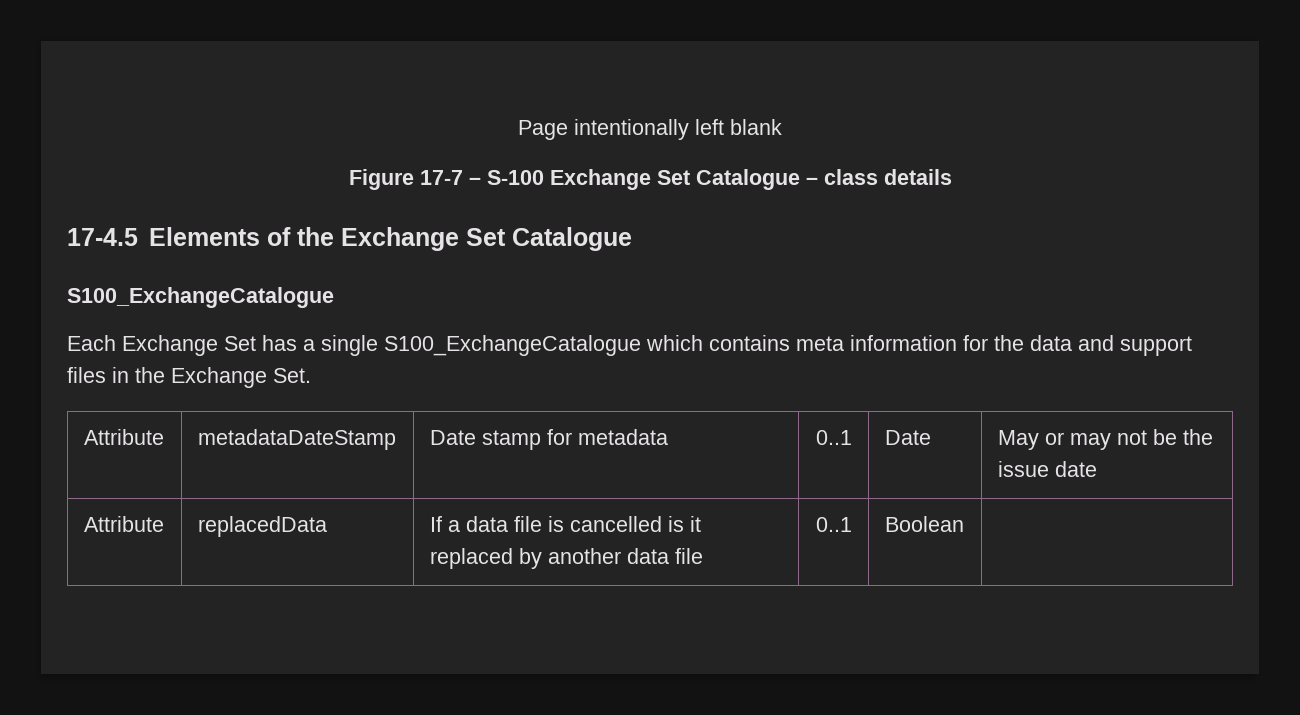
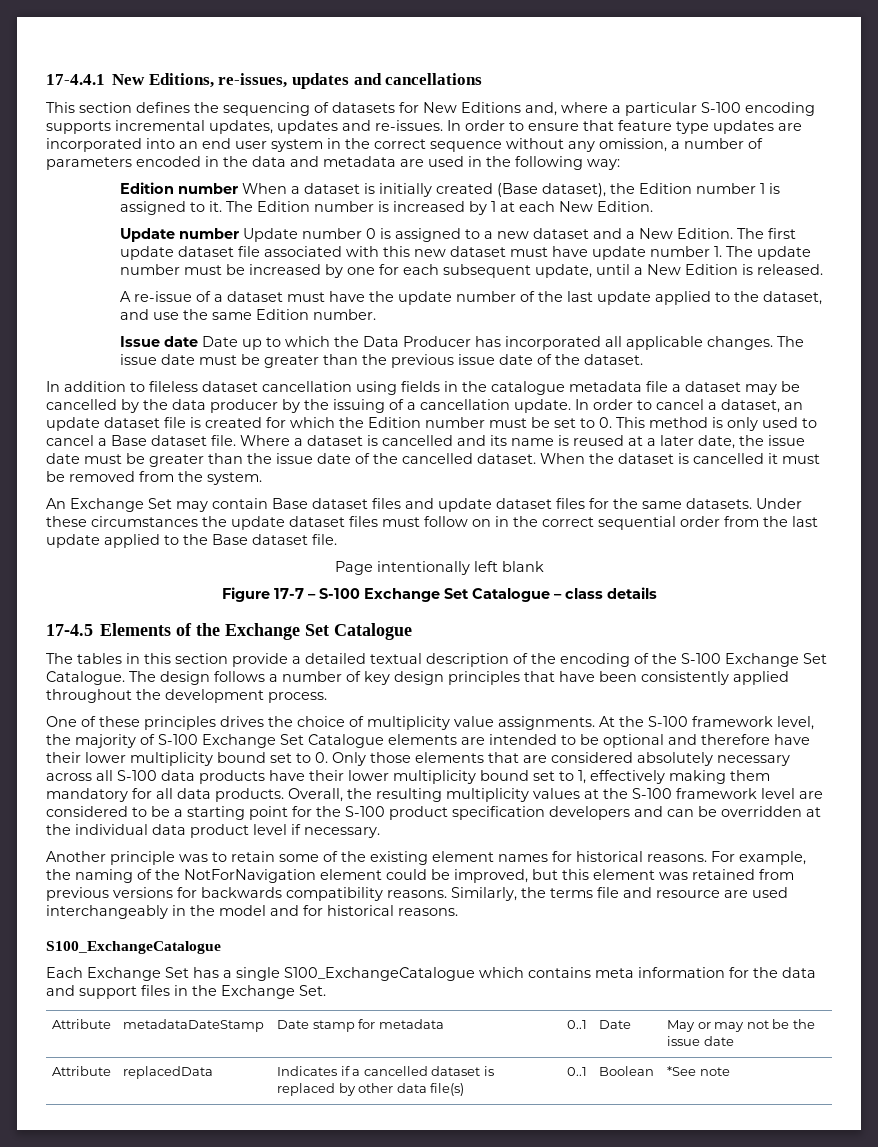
+ 17-4.4.1 New Editions, re-issues, updates and cancellations
+ This section defines the sequencing of datasets for New Editions and, where a particular S-100 encoding supports incremental updates, updates and re-issues. In order to ensure that feature type updates are incorporated into an end user system in the correct sequence without any omission, a number of parameters encoded in the data and metadata are used in the following way:
+ Edition number When a dataset is initially created (Base dataset), the Edition number 1 is assigned to it. The Edition number is increased by 1 at each New Edition.
+ Update number Update number 0 is assigned to a new dataset and a New Edition. The first update dataset file associated with this new dataset must have update number 1. The update number must be increased by one for each subsequent update, until a New Edition is released.
+ A re-issue of a dataset must have the update number of the last update applied to the dataset, and use the same Edition number.
+ Issue date Date up to which the Data Producer has incorporated all applicable changes. The issue date must be greater than the previous issue date of the dataset.
+ In addition to fileless dataset cancellation using fields in the catalogue metadata file a dataset may be cancelled by the data producer by the issuing of a cancellation update. In order to cancel a dataset, an update dataset file is created for which the Edition number must be set to 0. This method is only used to cancel a Base dataset file. Where a dataset is cancelled and its name is reused at a later date, the issue date must be greater than the issue date of the cancelled dataset. When the dataset is cancelled it must be removed from the system.
+ An Exchange Set may contain Base dataset files and update dataset files for the same datasets. Under these circumstances the update dataset files must follow on in the correct sequential order from the last update applied to the Base dataset file.
+ The tables in this section provide a detailed textual description of the encoding of the S-100 Exchange Set Catalogue. The design follows a number of key design principles that have been consistently applied throughout the development process.
+ One of these principles drives the choice of multiplicity value assignments. At the S-100 framework level, the majority of S-100 Exchange Set Catalogue elements are intended to be optional and therefore have their lower multiplicity bound set to 0. Only those elements that are considered absolutely necessary across all S-100 data products have their lower multiplicity bound set to 1, effectively making them mandatory for all data products. Overall, the resulting multiplicity values at the S-100 framework level are considered to be a starting point for the S-100 product specification developers and can be overridden at the individual data product level if necessary.
+ Another principle was to retain some of the existing element names for historical reasons. For example, the naming of the NotForNavigation element could be improved, but this element was retained from previous versions for backwards compatibility reasons. Similarly, the terms file and resource are used interchangeably in the model and for historical reasons.
- Attribute | replacedData | If a data file is cancelled is it replaced by another data file | 0..1 | Boolean |
+ Attribute | replacedData | Indicates if a cancelled dataset is replaced by other data file(s) | 0..1 | Boolean | *See note

